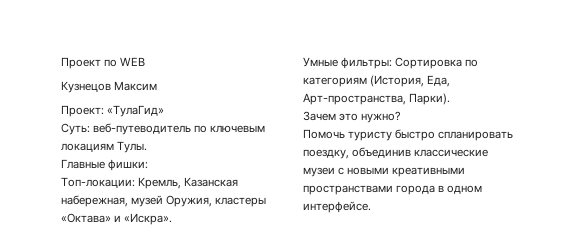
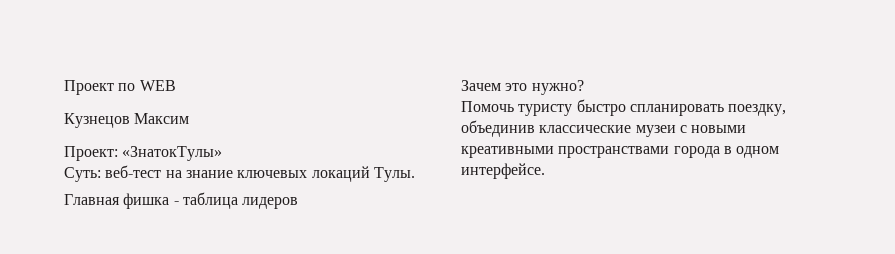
- Проект: «ТулаГид»
+ Проект: «ЗнатокТулы»
- Суть: веб-путеводитель по ключевым локациям Тулы.
- Главные фишки:
- Топ-локации: Кремль, Казанская набережная, музей Оружия, кластеры «Октава» и «Искра».
- Умные фильтры: Сортировка по категориям (История, Еда, Арт-пространства, Парки).
+ Суть: веб-тест на знание ключевых локаций Тулы.
+ Главная фишка - таблица лидеров

